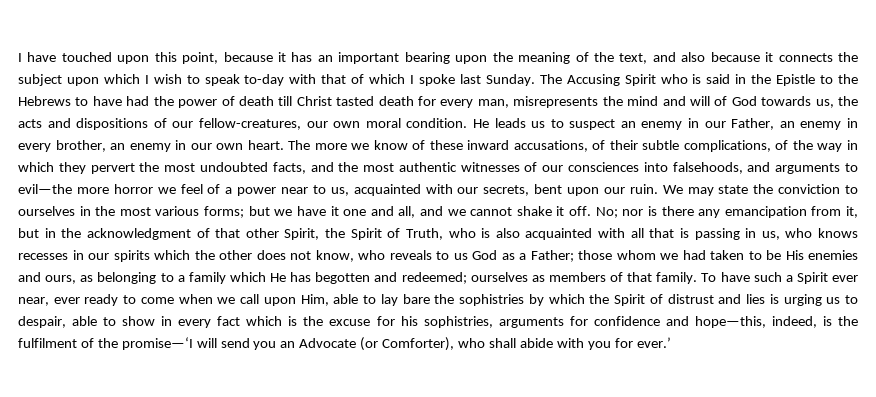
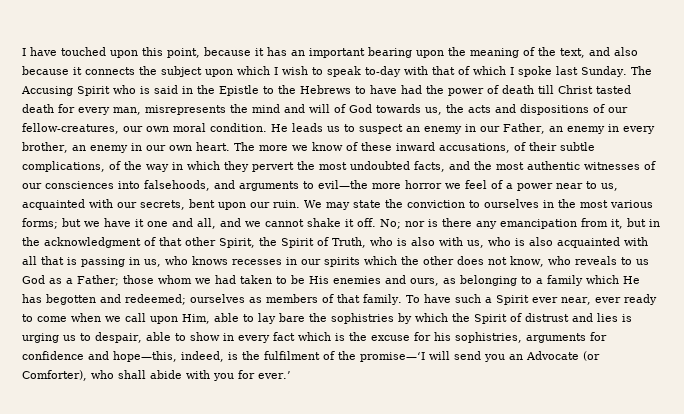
- nor is there any emancipation from it, but in the acknowledgment of that other Spirit, the Spirit of Truth, who is also acquainted with all that is passing in us, who knows recesses in our spirits which the other does not know, who reveals to us God as a Father;
+ nor is there any emancipation from it, but in the acknowledgment of that other Spirit, the Spirit of Truth, who is also with us, who is also acquainted with all that is passing in us, who knows recesses in our spirits which the other does not know, who reveals to us God as a Father;

